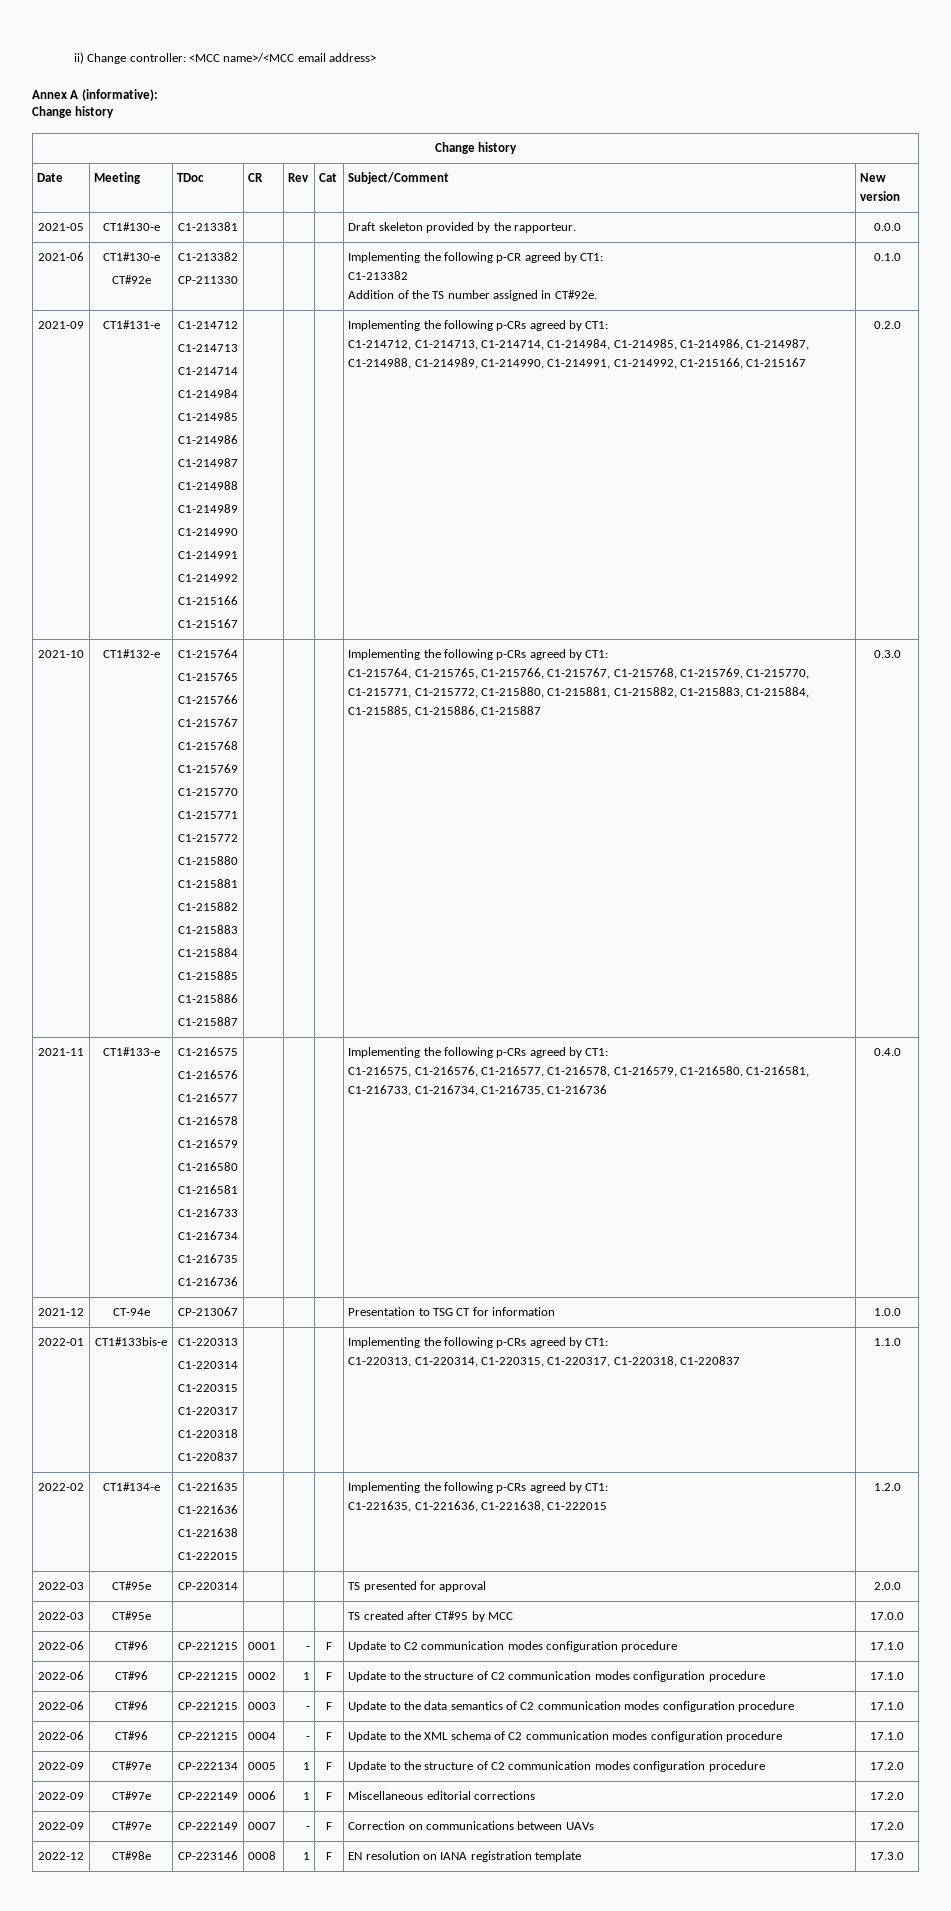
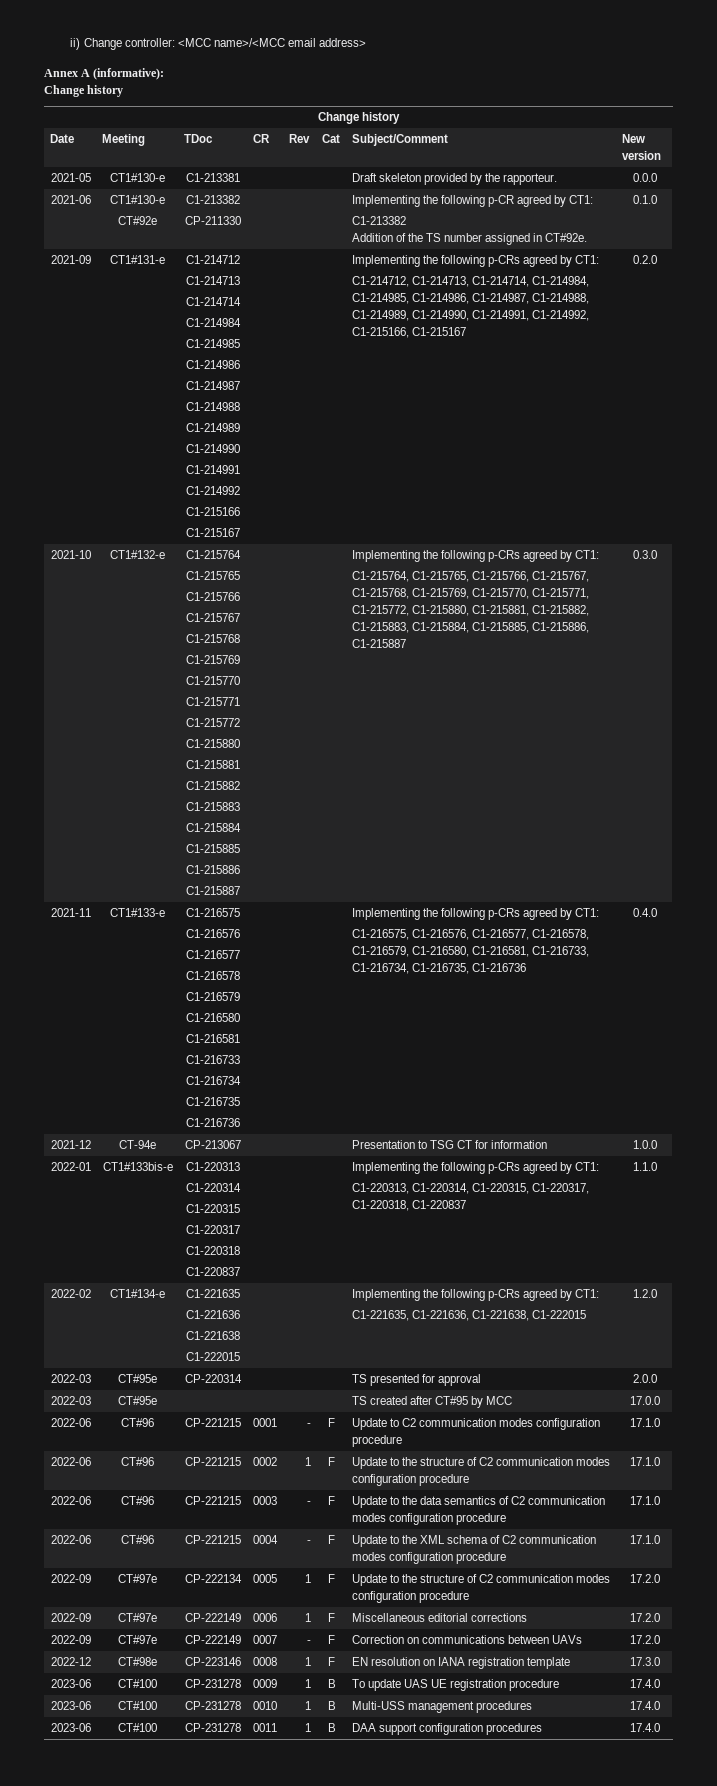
+ 2023-06 | CT#100 | CP-231278 | 0009 | 1 | B | To update UAS UE registration procedure | 17.4.0
+ 2023-06 | CT#100 | CP-231278 | 0010 | 1 | B | Multi-USS management procedures | 17.4.0
+ 2023-06 | CT#100 | CP-231278 | 0011 | 1 | B | DAA support configuration procedures | 17.4.0

